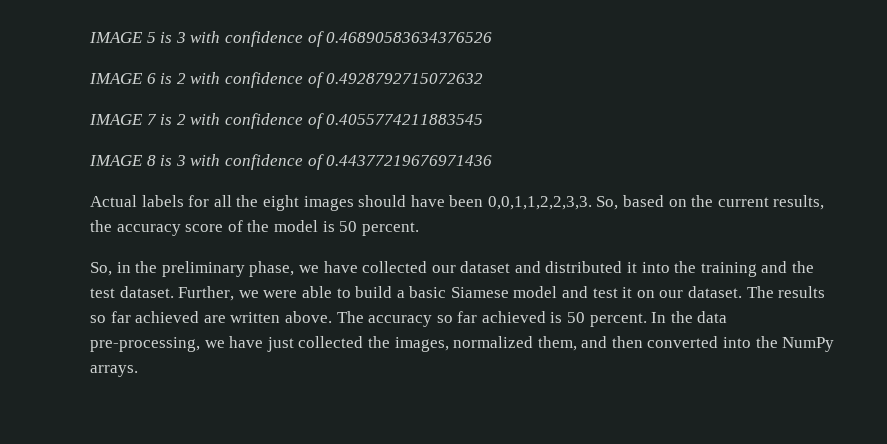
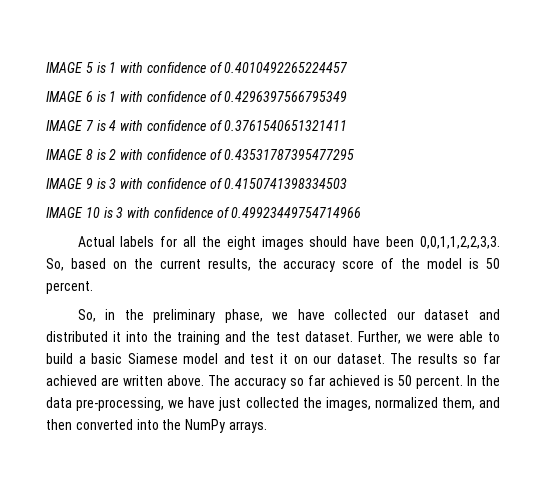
- IMAGE 5 is 3 with confidence of 0.46890583634376526
- IMAGE 6 is 2 with confidence of 0.4928792715072632
- IMAGE 7 is 2 with confidence of 0.4055774211883545
- IMAGE 8 is 3 with confidence of 0.44377219676971436
+ IMAGE 5 is 1 with confidence of 0.4010492265224457
+ IMAGE 6 is 1 with confidence of 0.4296397566795349
+ IMAGE 7 is 4 with confidence of 0.3761540651321411
+ IMAGE 8 is 2 with confidence of 0.43531787395477295
+ IMAGE 9 is 3 with confidence of 0.4150741398334503
+ IMAGE 10 is 3 with confidence of 0.49923449754714966

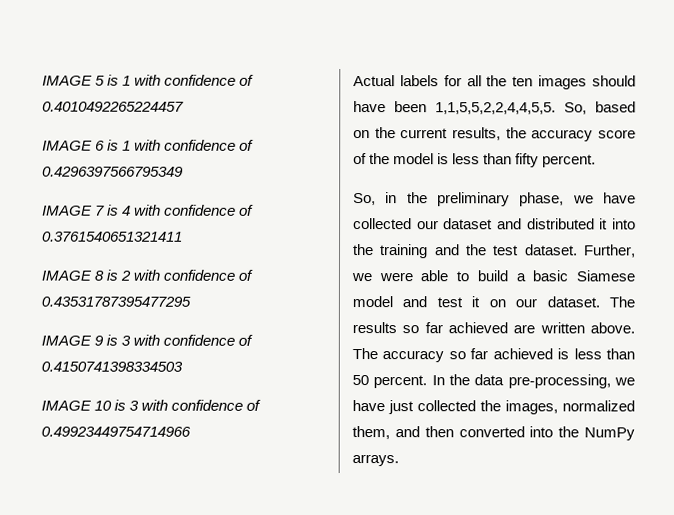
- Actual labels for all the eight images should have been 0,0,1,1,2,2,3,3.
+ Actual labels for all the ten images should have been 1,1,5,5,2,2,4,4,5,5.
- So, based on the current results, the accuracy score of the model is 50 percent.
+ So, based on the current results, the accuracy score of the model is less than fifty percent.
- The accuracy so far achieved is 50 percent.
+ The accuracy so far achieved is less than 50 percent.

